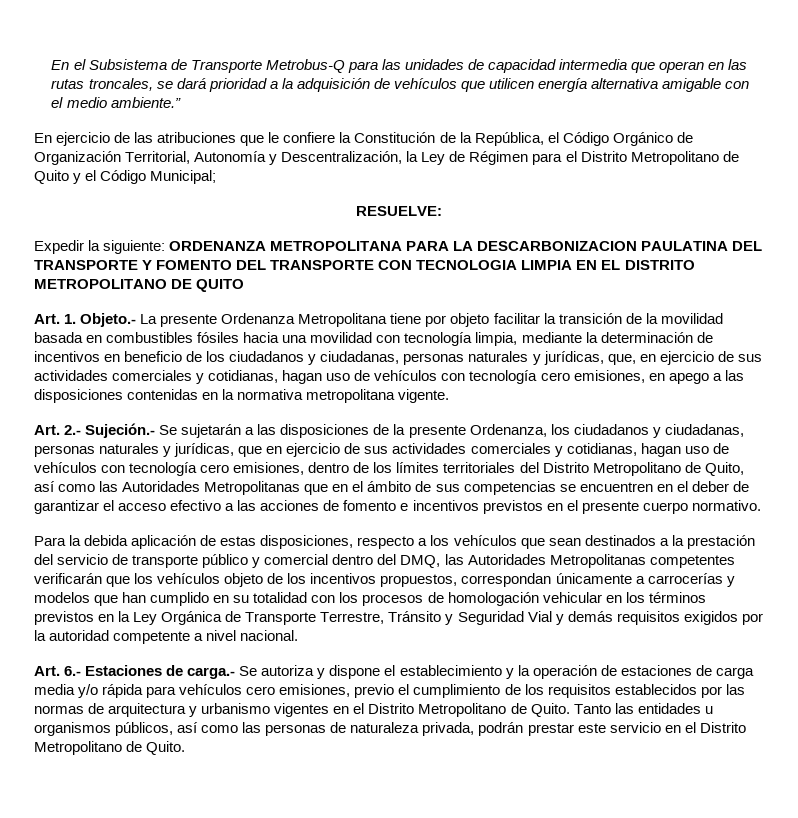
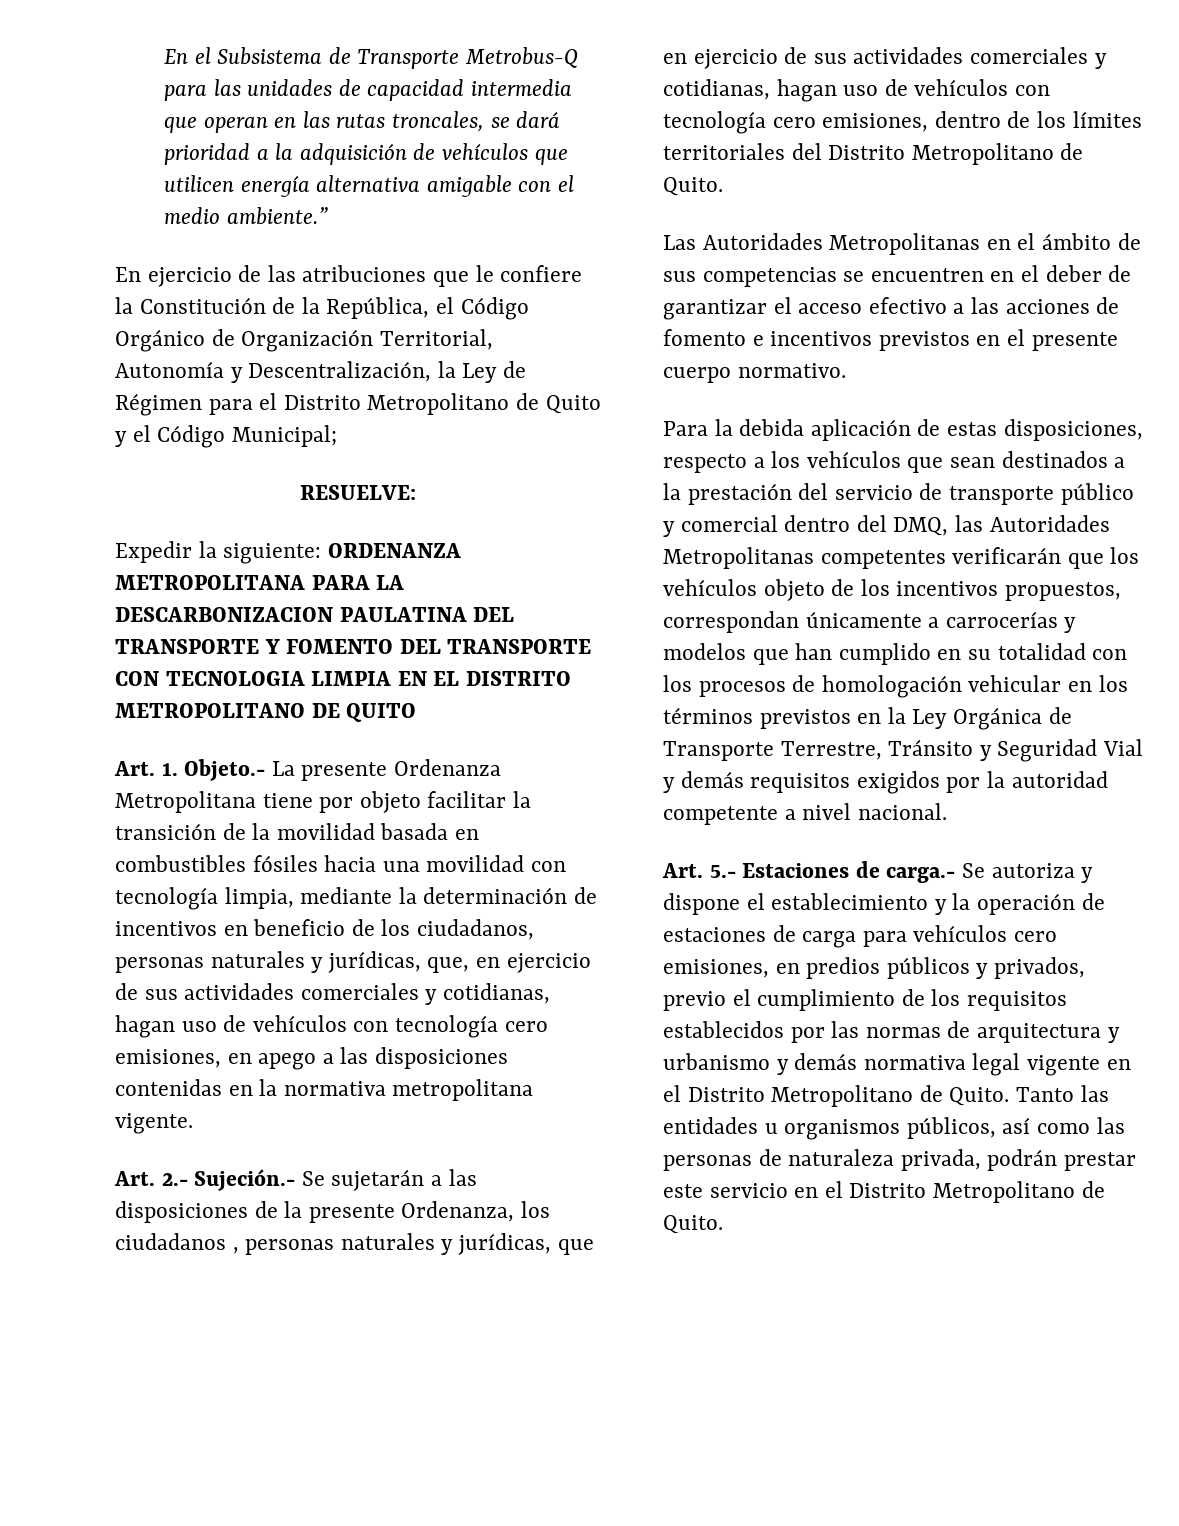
- Art. 1. Objeto.- La presente Ordenanza Metropolitana tiene por objeto facilitar la transición de la movilidad basada en combustibles fósiles hacia una movilidad con tecnología limpia, mediante la determinación de incentivos en beneficio de los ciudadanos y ciudadanas, personas naturales y jurídicas, que, en ejercicio de sus actividades comerciales y cotidianas, hagan uso de vehículos con tecnología cero emisiones, en apego a las disposiciones contenidas en la normativa metropolitana vigente.
+ Art. 1. Objeto.- La presente Ordenanza Metropolitana tiene por objeto facilitar la transición de la movilidad basada en combustibles fósiles hacia una movilidad con tecnología limpia, mediante la determinación de incentivos en beneficio de los ciudadanos, personas naturales y jurídicas, que, en ejercicio de sus actividades comerciales y cotidianas, hagan uso de vehículos con tecnología cero emisiones, en apego a las disposiciones contenidas en la normativa metropolitana vigente.
- Art. 2.- Sujeción.- Se sujetarán a las disposiciones de la presente Ordenanza, los ciudadanos y ciudadanas, personas naturales y jurídicas, que en ejercicio de sus actividades comerciales y cotidianas, hagan uso de vehículos con tecnología cero emisiones, dentro de los límites territoriales del Distrito Metropolitano de Quito, así como las Autoridades Metropolitanas que en el ámbito de sus competencias se encuentren en el deber de garantizar el acceso efectivo a las acciones de fomento e incentivos previstos en el presente cuerpo normativo.
+ Art. 2.- Sujeción.- Se sujetarán a las disposiciones de la presente Ordenanza, los ciudadanos , personas naturales y jurídicas, que en ejercicio de sus actividades comerciales y cotidianas, hagan uso de vehículos con tecnología cero emisiones, dentro de los límites territoriales del Distrito Metropolitano de Quito.
+ Las Autoridades Metropolitanas en el ámbito de sus competencias se encuentren en el deber de garantizar el acceso efectivo a las acciones de fomento e incentivos previstos en el presente cuerpo normativo.
- Art. 6.- Estaciones de carga.- Se autoriza y dispone el establecimiento y la operación de estaciones de carga media y/o rápida para vehículos cero emisiones, previo el cumplimiento de los requisitos establecidos por las normas de arquitectura y urbanismo vigentes en el Distrito Metropolitano de Quito.
+ Art. 5.- Estaciones de carga.- Se autoriza y dispone el establecimiento y la operación de estaciones de carga para vehículos cero emisiones, en predios públicos y privados, previo el cumplimiento de los requisitos establecidos por las normas de arquitectura y urbanismo y demás normativa legal vigente en el Distrito Metropolitano de Quito.

